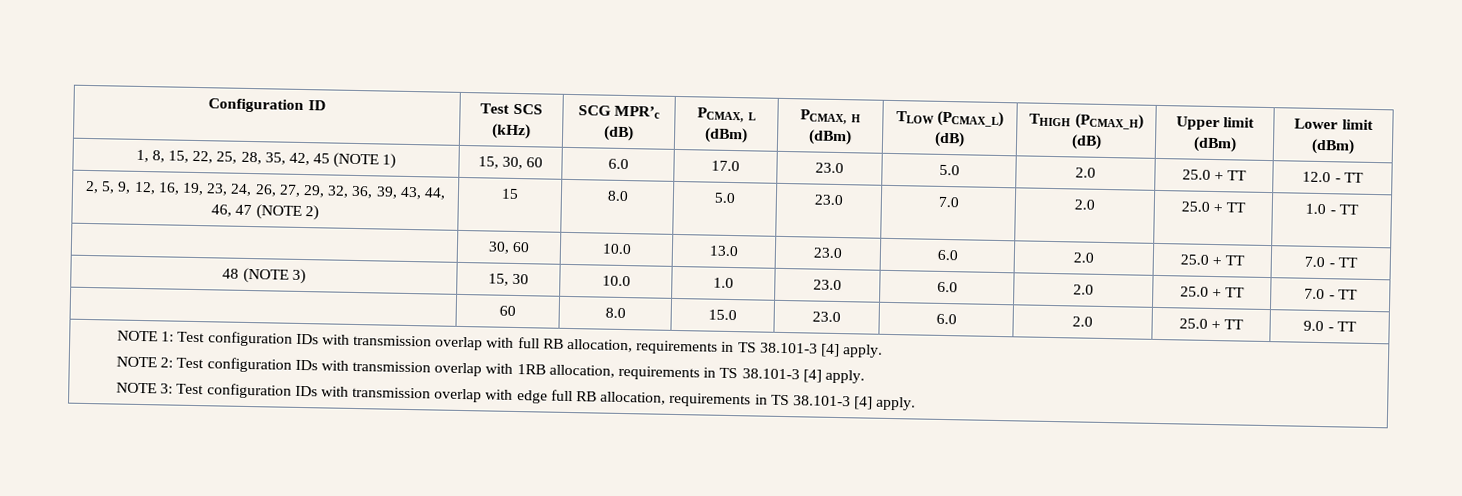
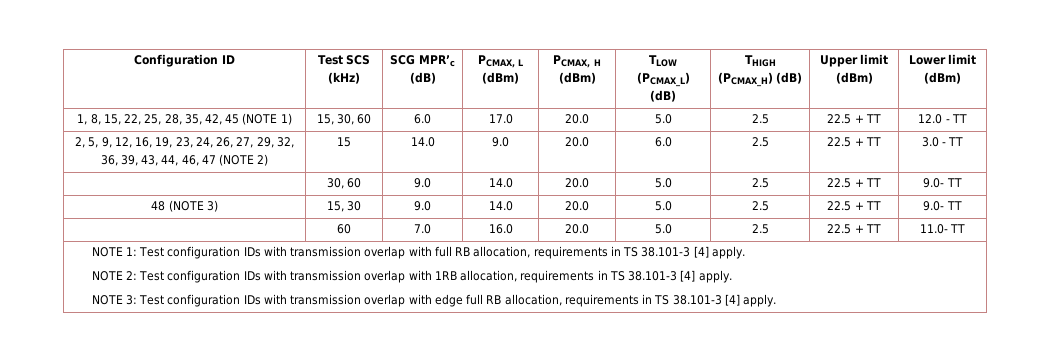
- 1, 8, 15, 22, 25, 28, 35, 42, 45 (NOTE 1) | 15, 30, 60 | 6.0 | 17.0 | 23.0 | 5.0 | 2.0 | 25.0 + TT | 12.0 - TT
+ 1, 8, 15, 22, 25, 28, 35, 42, 45 (NOTE 1) | 15, 30, 60 | 6.0 | 17.0 | 20.0 | 5.0 | 2.5 | 22.5 + TT | 12.0 - TT
- 2, 5, 9, 12, 16, 19, 23, 24, 26, 27, 29, 32, 36, 39, 43, 44, 46, 47 (NOTE 2) | 15 | 8.0 | 5.0 | 23.0 | 7.0 | 2.0 | 25.0 + TT | 1.0 - TT
+ 2, 5, 9, 12, 16, 19, 23, 24, 26, 27, 29, 32, 36, 39, 43, 44, 46, 47 (NOTE 2) | 15 | 14.0 | 9.0 | 20.0 | 6.0 | 2.5 | 22.5 + TT | 3.0 - TT
- | 30, 60 | 10.0 | 13.0 | 23.0 | 6.0 | 2.0 | 25.0 + TT | 7.0 - TT
+ | 30, 60 | 9.0 | 14.0 | 20.0 | 5.0 | 2.5 | 22.5 + TT | 9.0- TT
- 48 (NOTE 3) | 15, 30 | 10.0 | 1.0 | 23.0 | 6.0 | 2.0 | 25.0 + TT | 7.0 - TT
+ 48 (NOTE 3) | 15, 30 | 9.0 | 14.0 | 20.0 | 5.0 | 2.5 | 22.5 + TT | 9.0- TT
- | 60 | 8.0 | 15.0 | 23.0 | 6.0 | 2.0 | 25.0 + TT | 9.0 - TT
+ | 60 | 7.0 | 16.0 | 20.0 | 5.0 | 2.5 | 22.5 + TT | 11.0- TT

